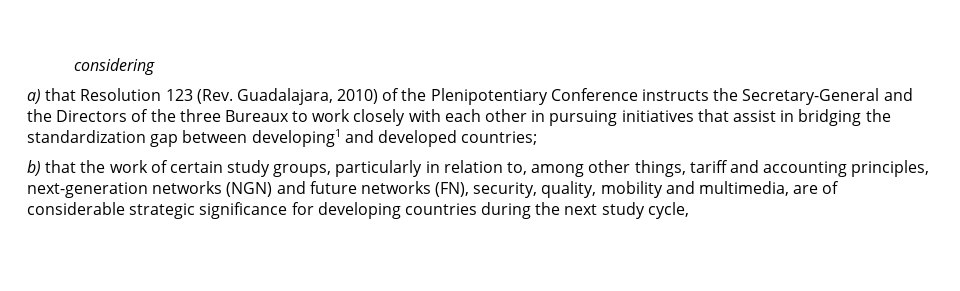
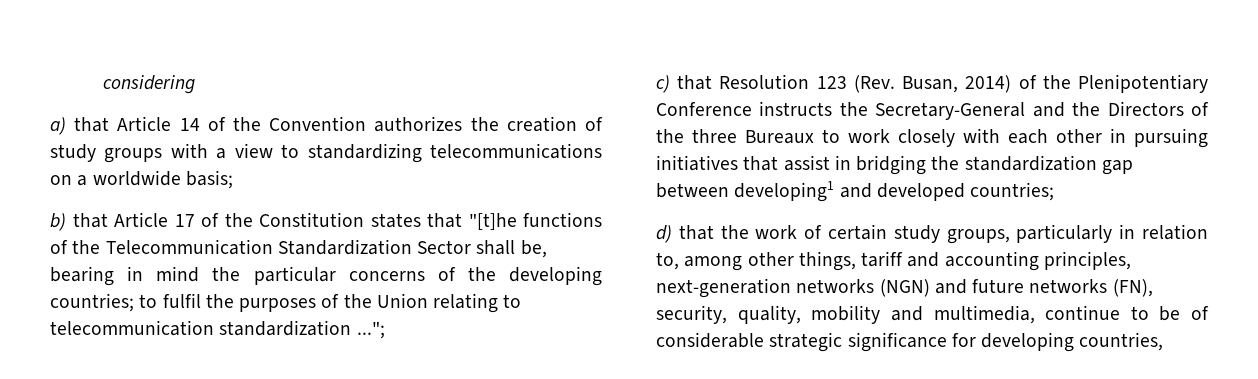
- a) that Resolution 123 (Rev. Guadalajara, 2010) of the Plenipotentiary Conference instructs the Secretary-General and the Directors of the three Bureaux to work closely with each other in pursuing initiatives that assist in bridging the standardization gap between developing1 and developed countries;
+ a) that Article 14 of the Convention authorizes the creation of study groups with a view to standardizing telecommunications on a worldwide basis;
+ b) that Article 17 of the Constitution states that "[t]he functions of the Telecommunication Standardization Sector shall be, bearing in mind the particular concerns of the developing countries; to fulfil the purposes of the Union relating to telecommunication standardization ...";
+ c) that Resolution 123 (Rev. Busan, 2014) of the Plenipotentiary Conference instructs the Secretary-General and the Directors of the three Bureaux to work closely with each other in pursuing initiatives that assist in bridging the standardization gap between developing1 and developed countries;
- b) that the work of certain study groups, particularly in relation to, among other things, tariff and accounting principles, next-generation networks (NGN) and future networks (FN), security, quality, mobility and multimedia, are of considerable strategic significance for developing countries during the next study cycle,
+ d) that the work of certain study groups, particularly in relation to, among other things, tariff and accounting principles, next-generation networks (NGN) and future networks (FN), security, quality, mobility and multimedia, continue to be of considerable strategic significance for developing countries,

